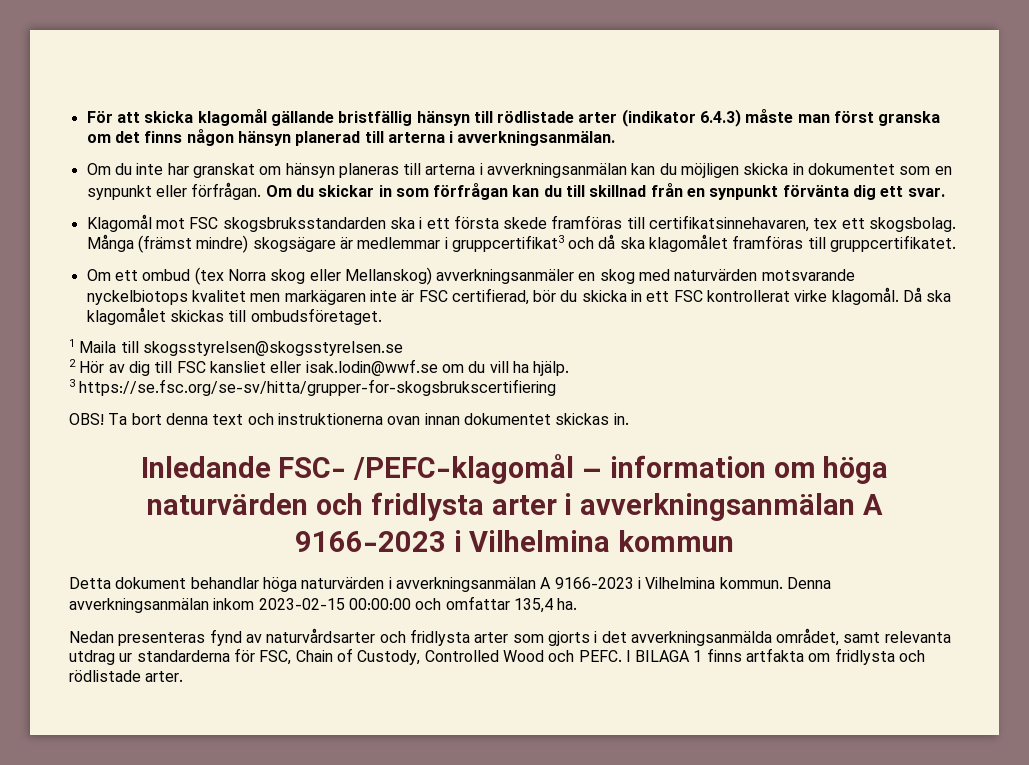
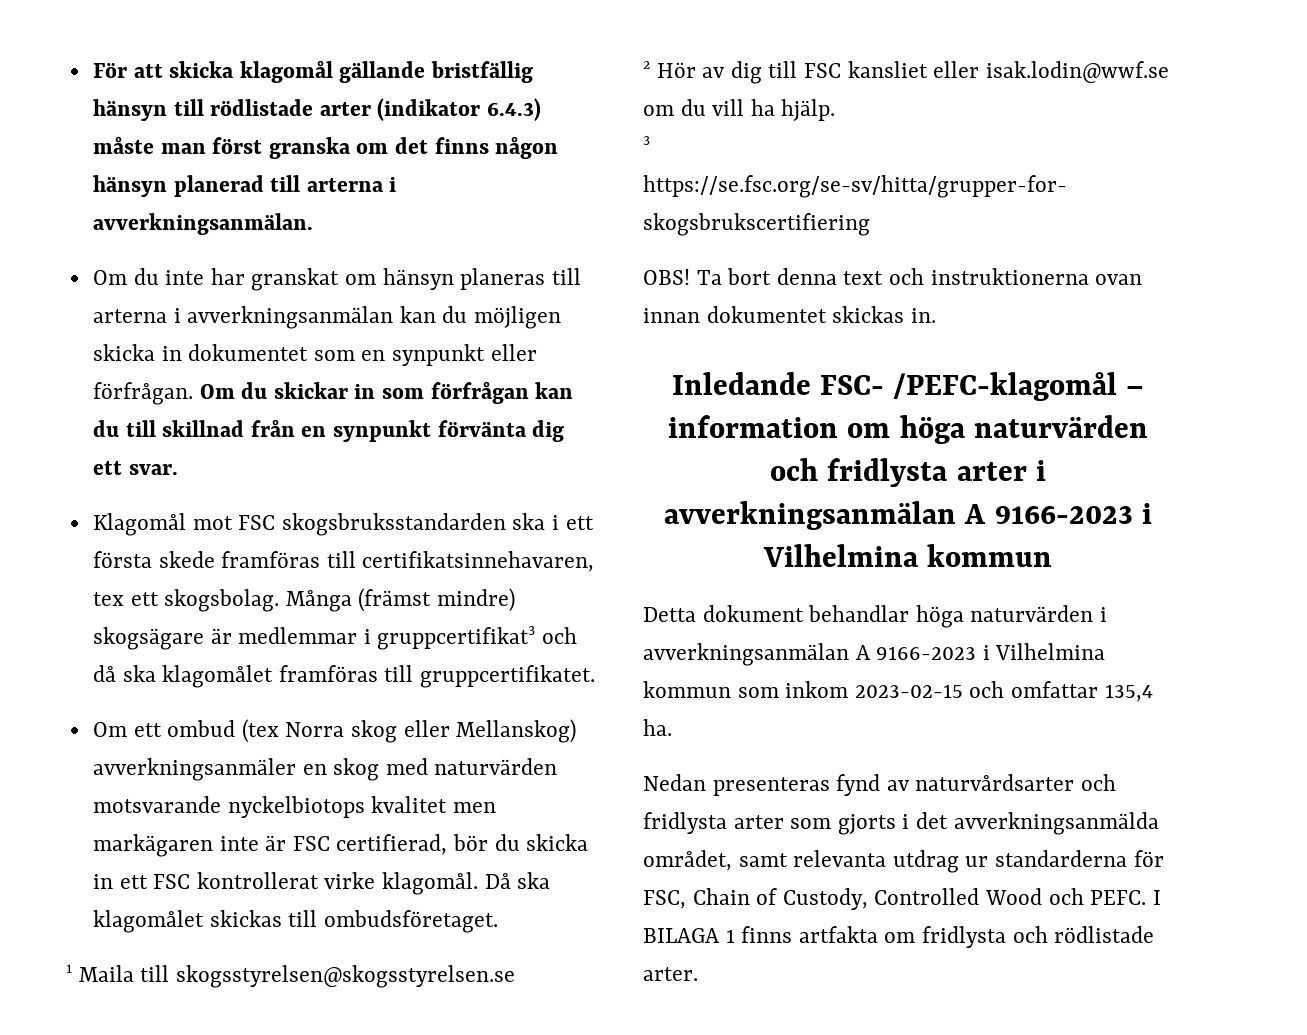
- Detta dokument behandlar höga naturvärden i avverkningsanmälan A 9166-2023 i Vilhelmina kommun. Denna avverkningsanmälan inkom 2023-02-15 00:00:00 och omfattar 135,4 ha.
+ Detta dokument behandlar höga naturvärden i avverkningsanmälan A 9166-2023 i Vilhelmina kommun som inkom 2023-02-15 och omfattar 135,4 ha.

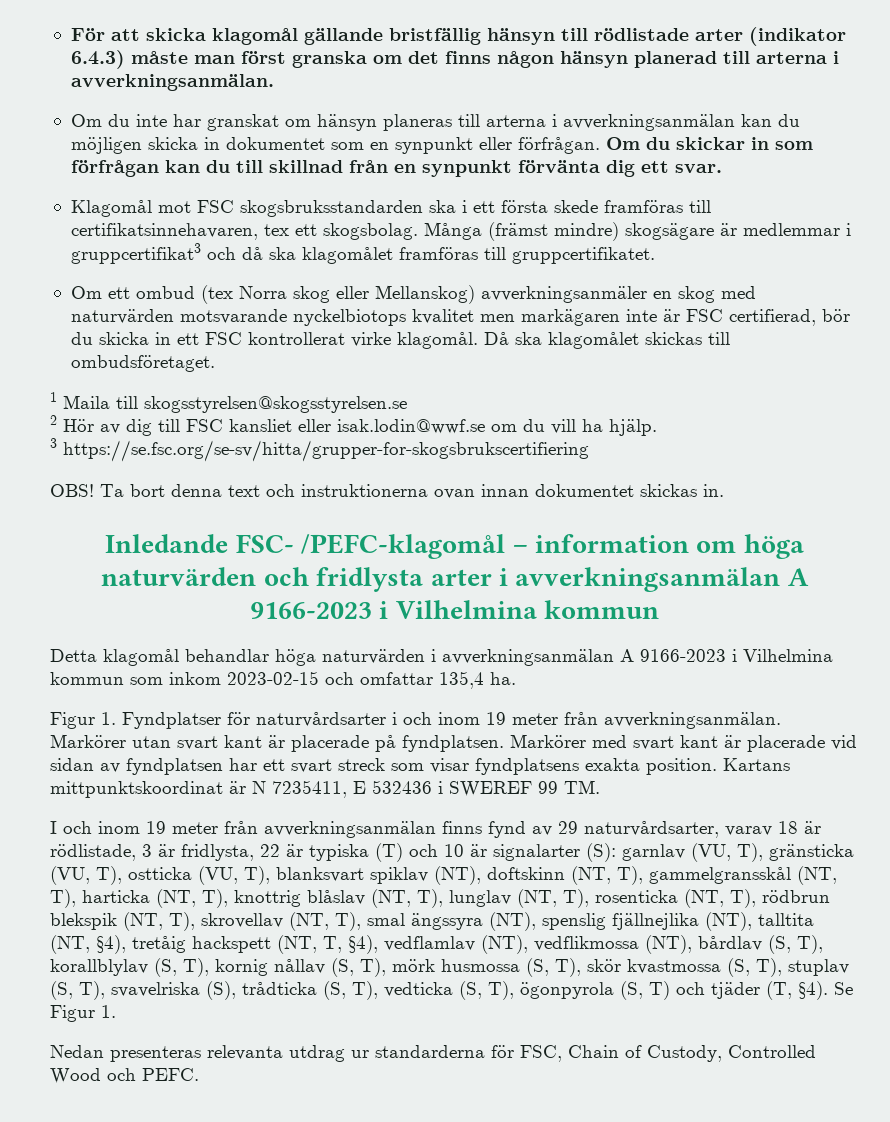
- Detta dokument behandlar höga naturvärden i avverkningsanmälan A 9166-2023 i Vilhelmina kommun som inkom 2023-02-15 och omfattar 135,4 ha.
+ Detta klagomål behandlar höga naturvärden i avverkningsanmälan A 9166-2023 i Vilhelmina kommun som inkom 2023-02-15 och omfattar 135,4 ha.
- Nedan presenteras fynd av naturvårdsarter och fridlysta arter som gjorts i det avverkningsanmälda området, samt relevanta utdrag ur standarderna för FSC, Chain of Custody, Controlled Wood och PEFC. I BILAGA 1 finns artfakta om fridlysta och rödlistade arter.
+ Figur 1. Fyndplatser för naturvårdsarter i och inom 19 meter från avverkningsanmälan. Markörer utan svart kant är placerade på fyndplatsen. Markörer med svart kant är placerade vid sidan av fyndplatsen har ett svart streck som visar fyndplatsens exakta position. Kartans mittpunktskoordinat är N 7235411, E 532436 i SWEREF 99 TM.
+ I och inom 19 meter från avverkningsanmälan finns fynd av 29 naturvårdsarter, varav 18 är rödlistade, 3 är fridlysta, 22 är typiska (T) och 10 är signalarter (S): garnlav (VU, T), gränsticka (VU, T), ostticka (VU, T), blanksvart spiklav (NT), doftskinn (NT, T), gammelgransskål (NT, T), harticka (NT, T), knottrig blåslav (NT, T), lunglav (NT, T), rosenticka (NT, T), rödbrun blekspik (NT, T), skrovellav (NT, T), smal ängssyra (NT), spenslig fjällnejlika (NT), talltita (NT, §4), tretåig hackspett (NT, T, §4), vedflamlav (NT), vedflikmossa (NT), bårdlav (S, T), korallblylav (S, T), kornig nållav (S, T), mörk husmossa (S, T), skör kvastmossa (S, T), stuplav (S, T), svavelriska (S), trådticka (S, T), vedticka (S, T), ögonpyrola (S, T) och tjäder (T, §4). Se Figur 1.
+ Nedan presenteras relevanta utdrag ur standarderna för FSC, Chain of Custody, Controlled Wood och PEFC.

